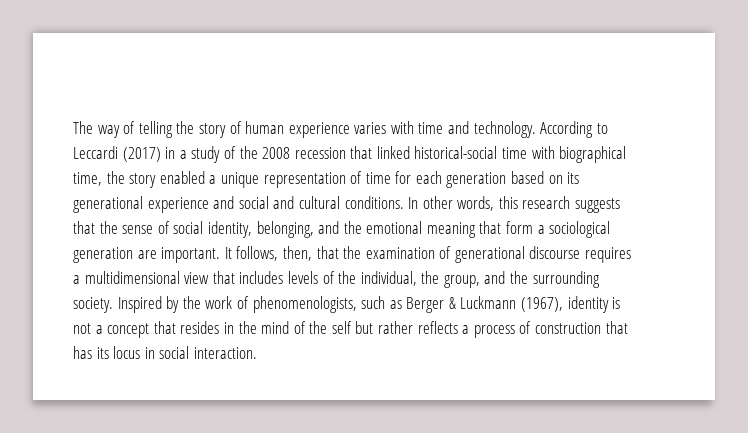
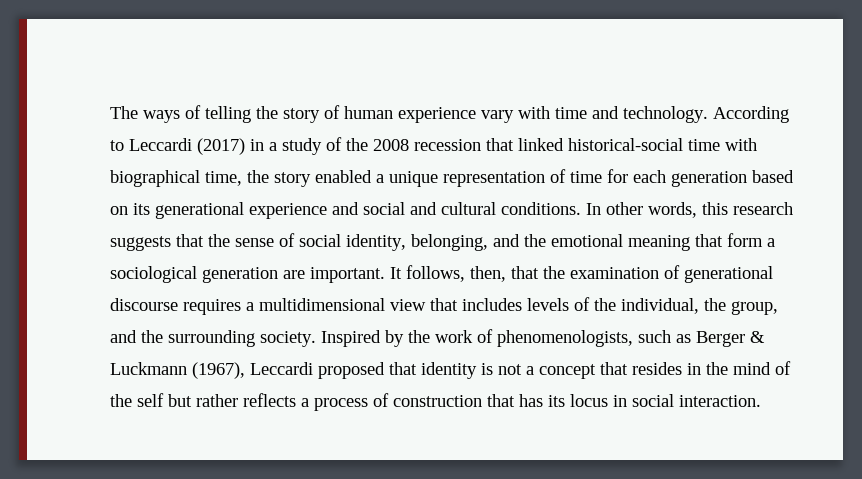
- The way of telling the story of human experience varies with time and technology.
+ The ways of telling the story of human experience vary with time and technology.
- Inspired by the work of phenomenologists, such as Berger & Luckmann (1967), identity is not a concept that resides in the mind of the self but rather reflects a process of construction that has its locus in social interaction.
+ Inspired by the work of phenomenologists, such as Berger & Luckmann (1967), Leccardi proposed that identity is not a concept that resides in the mind of the self but rather reflects a process of construction that has its locus in social interaction.

